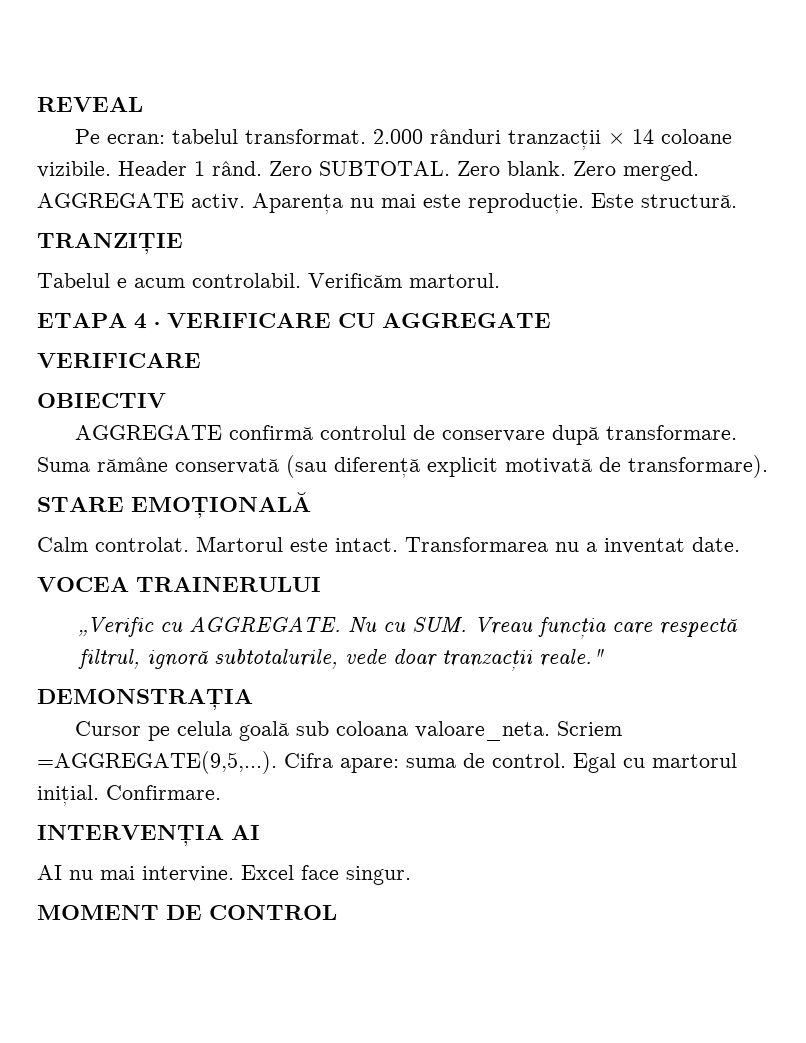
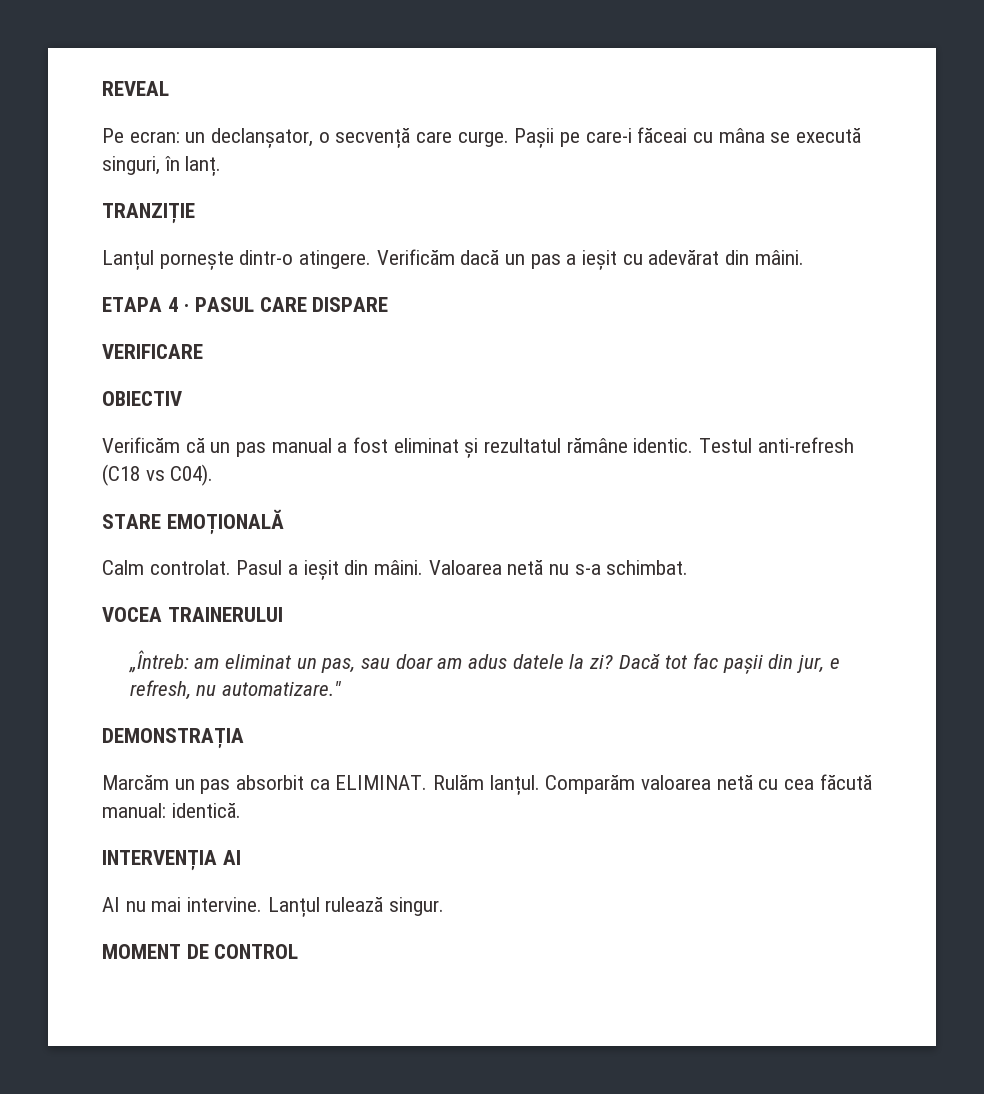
- Pe ecran: tabelul transformat. 2.000 rânduri tranzacții × 14 coloane vizibile. Header 1 rând. Zero SUBTOTAL. Zero blank. Zero merged. AGGREGATE activ. Aparența nu mai este reproducție. Este structură.
+ Pe ecran: un declanșator, o secvență care curge. Pașii pe care-i făceai cu mâna se execută singuri, în lanț.
  TRANZIȚIE
- Tabelul e acum controlabil. Verificăm martorul.
+ Lanțul pornește dintr-o atingere. Verificăm dacă un pas a ieșit cu adevărat din mâini.
- ETAPA 4 · VERIFICARE CU AGGREGATE
+ ETAPA 4 · PASUL CARE DISPARE
- AGGREGATE confirmă controlul de conservare după transformare. Suma rămâne conservată (sau diferență explicit motivată de transformare).
+ Verificăm că un pas manual a fost eliminat și rezultatul rămâne identic. Testul anti-refresh (C18 vs C04).
  STARE EMOȚIONALĂ
- Calm controlat. Martorul este intact. Transformarea nu a inventat date.
+ Calm controlat. Pasul a ieșit din mâini. Valoarea netă nu s-a schimbat.
  VOCEA TRAINERULUI
- „Verific cu AGGREGATE. Nu cu SUM. Vreau funcția care respectă filtrul, ignoră subtotalurile, vede doar tranzacții reale."
+ „Întreb: am eliminat un pas, sau doar am adus datele la zi? Dacă tot fac pașii din jur, e refresh, nu automatizare."
  DEMONSTRAȚIA
- Cursor pe celula goală sub coloana valoare_neta. Scriem =AGGREGATE(9,5,...). Cifra apare: suma de control. Egal cu martorul inițial. Confirmare.
+ Marcăm un pas absorbit ca ELIMINAT. Rulăm lanțul. Comparăm valoarea netă cu cea făcută manual: identică.
- Excel face singur.
+ Lanțul rulează singur.

